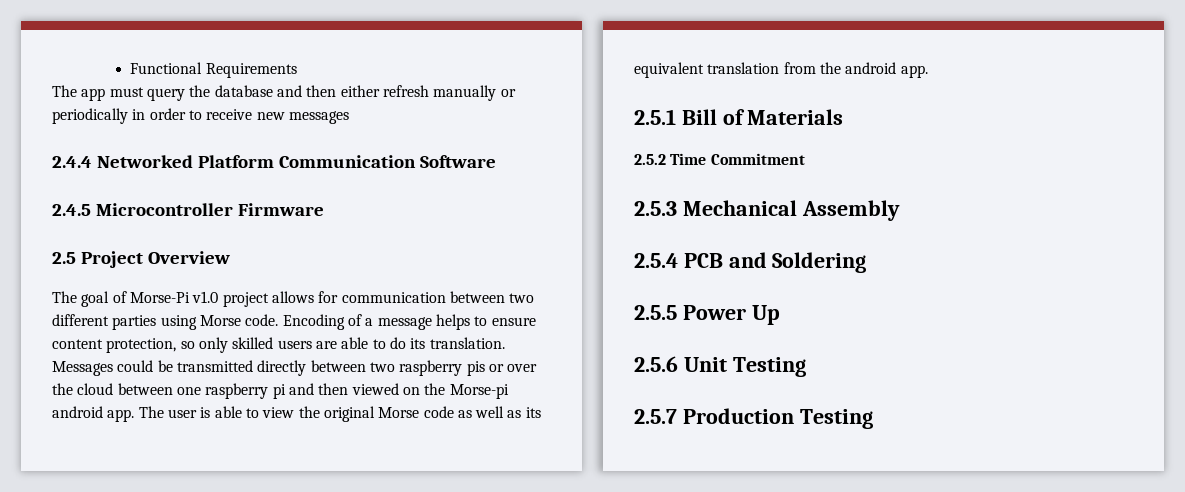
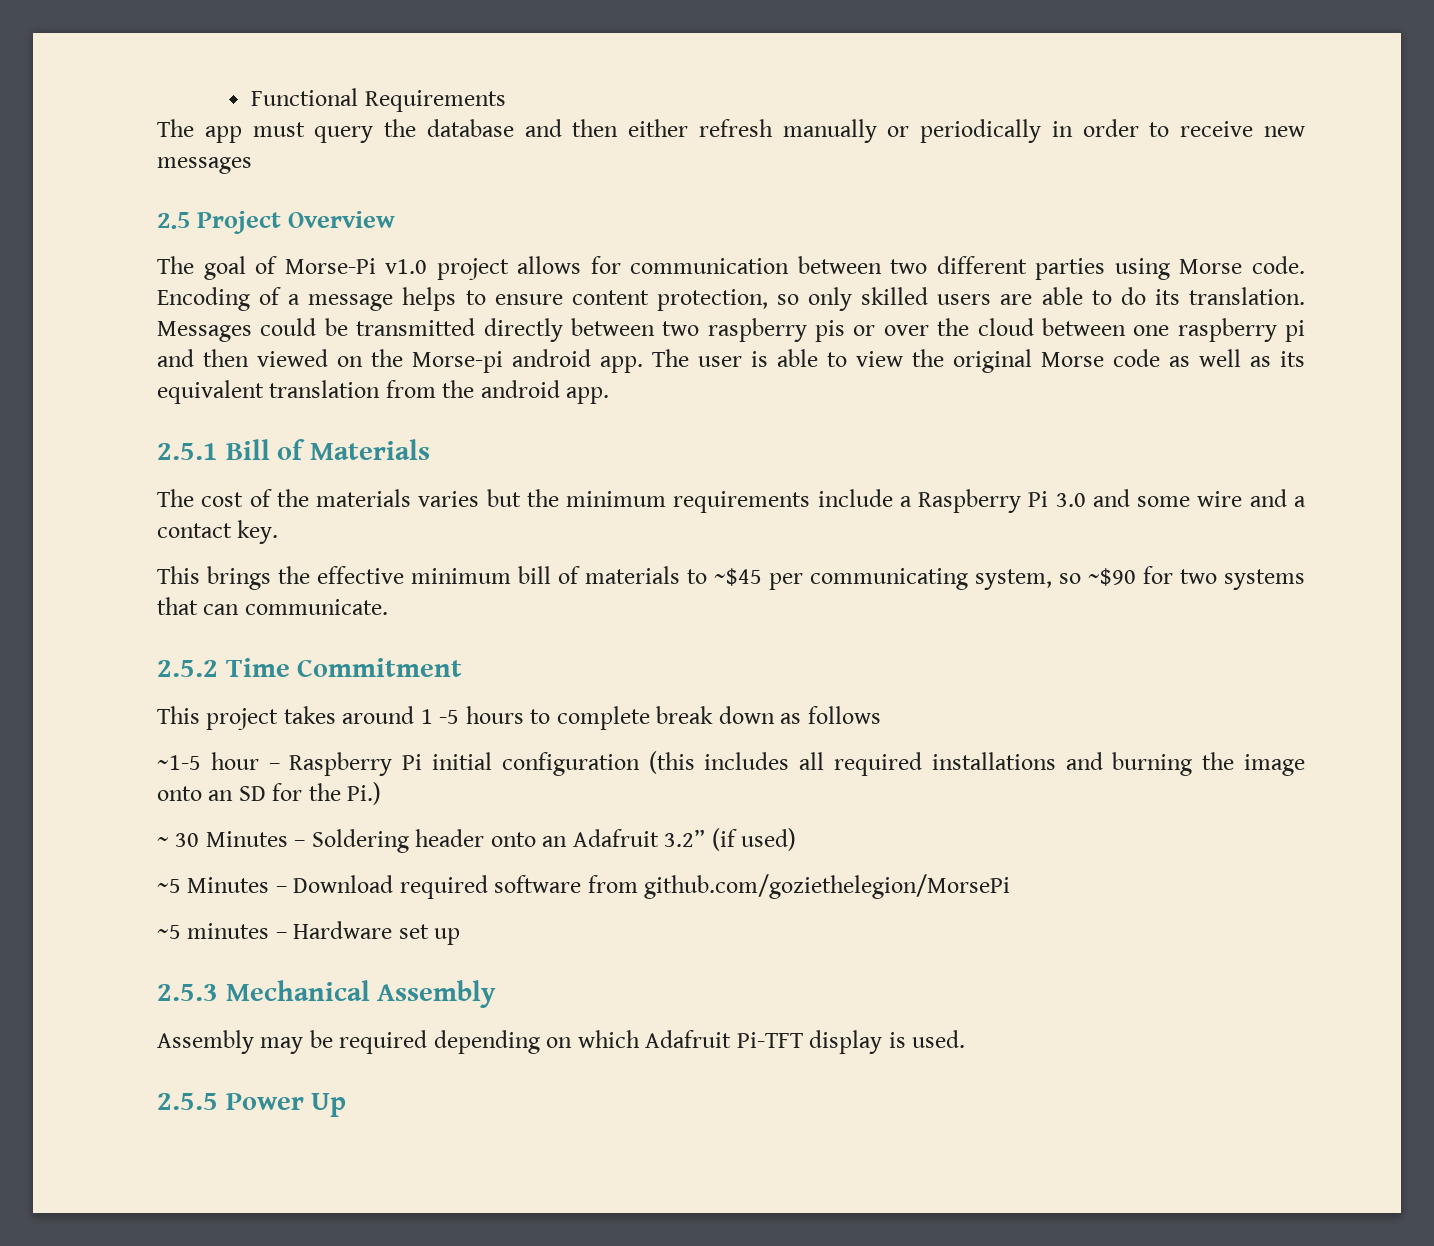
- 2.4.4 Networked Platform Communication Software
- 2.4.5 Microcontroller Firmware
+ The cost of the materials varies but the minimum requirements include a Raspberry Pi 3.0 and some wire and a contact key.
+ This brings the effective minimum bill of materials to ~$45 per communicating system, so ~$90 for two systems that can communicate.
  2.5.2 Time Commitment
+ This project takes around 1 -5 hours to complete break down as follows
+ ~1-5 hour – Raspberry Pi initial configuration (this includes all required installations and burning the image onto an SD for the Pi.)
+ ~ 30 Minutes – Soldering header onto an Adafruit 3.2” (if used)
+ ~5 Minutes – Download required software from github.com/goziethelegion/MorsePi
+ ~5 minutes – Hardware set up
  2.5.3 Mechanical Assembly
- 2.5.4 PCB and Soldering
+ Assembly may be required depending on which Adafruit Pi-TFT display is used.
  2.5.5 Power Up
- 2.5.6 Unit Testing
- 2.5.7 Production Testing

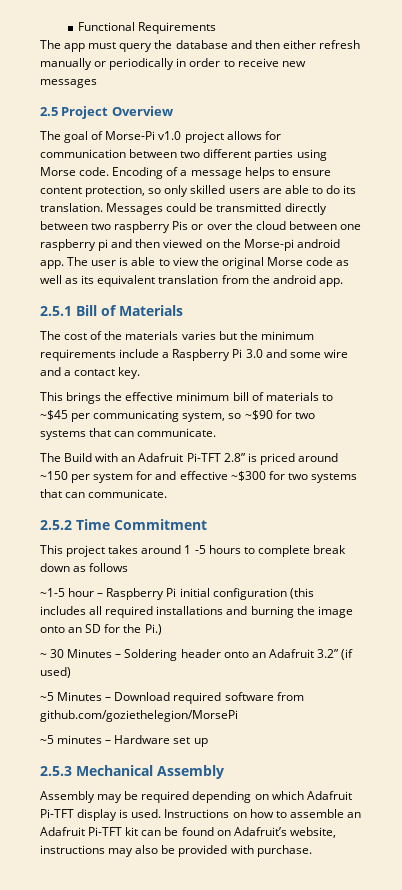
- Messages could be transmitted directly between two raspberry pis or over the cloud between one raspberry pi and then viewed on the Morse-pi android app.
+ Messages could be transmitted directly between two raspberry Pis or over the cloud between one raspberry pi and then viewed on the Morse-pi android app.
+ The Build with an Adafruit Pi-TFT 2.8” is priced around ~150 per system for and effective ~$300 for two systems that can communicate.
- Assembly may be required depending on which Adafruit Pi-TFT display is used.
- 2.5.5 Power Up
+ Assembly may be required depending on which Adafruit Pi-TFT display is used. Instructions on how to assemble an Adafruit Pi-TFT kit can be found on Adafruit’s website, instructions may also be provided with purchase.

